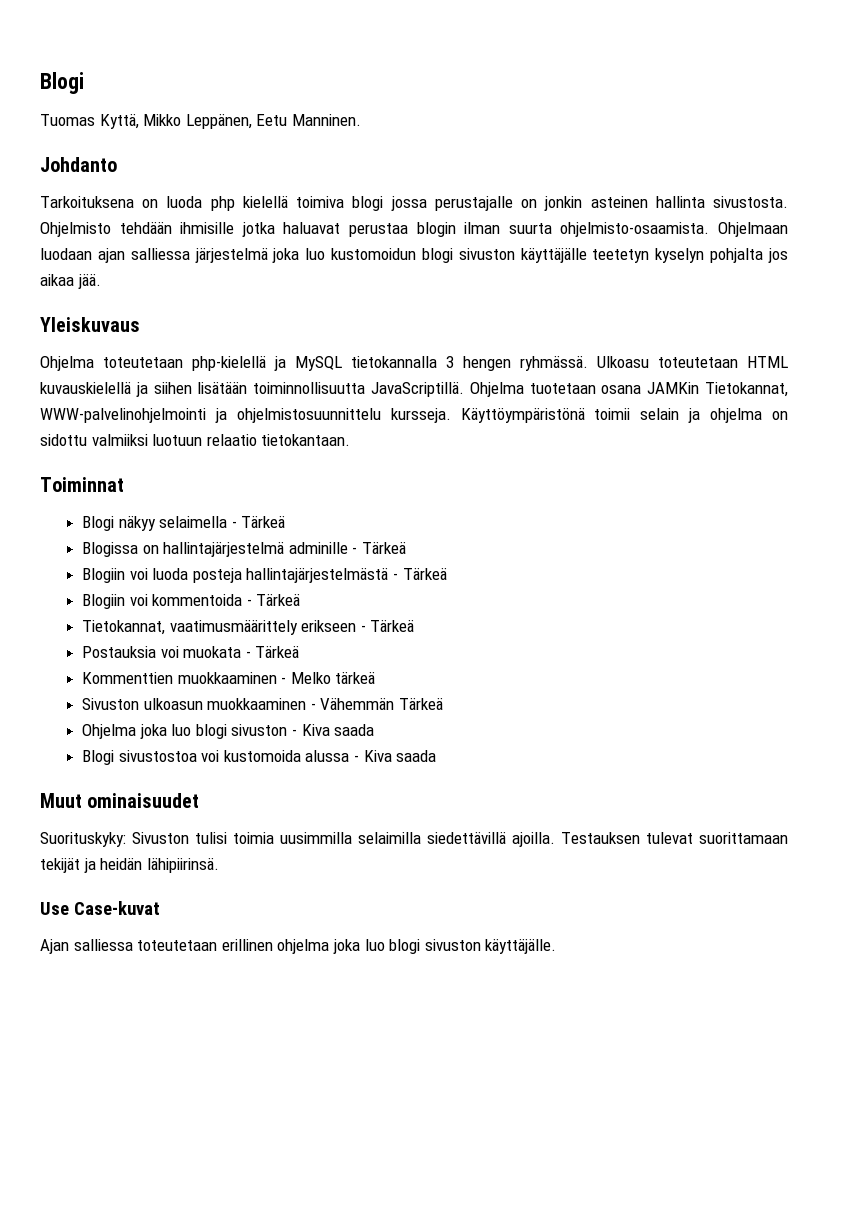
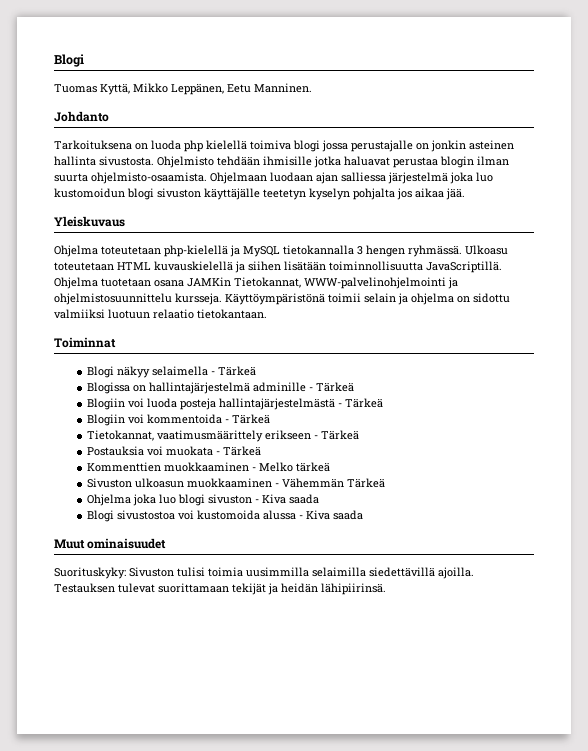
- Use Case-kuvat
- Ajan salliessa toteutetaan erillinen ohjelma joka luo blogi sivuston käyttäjälle.

